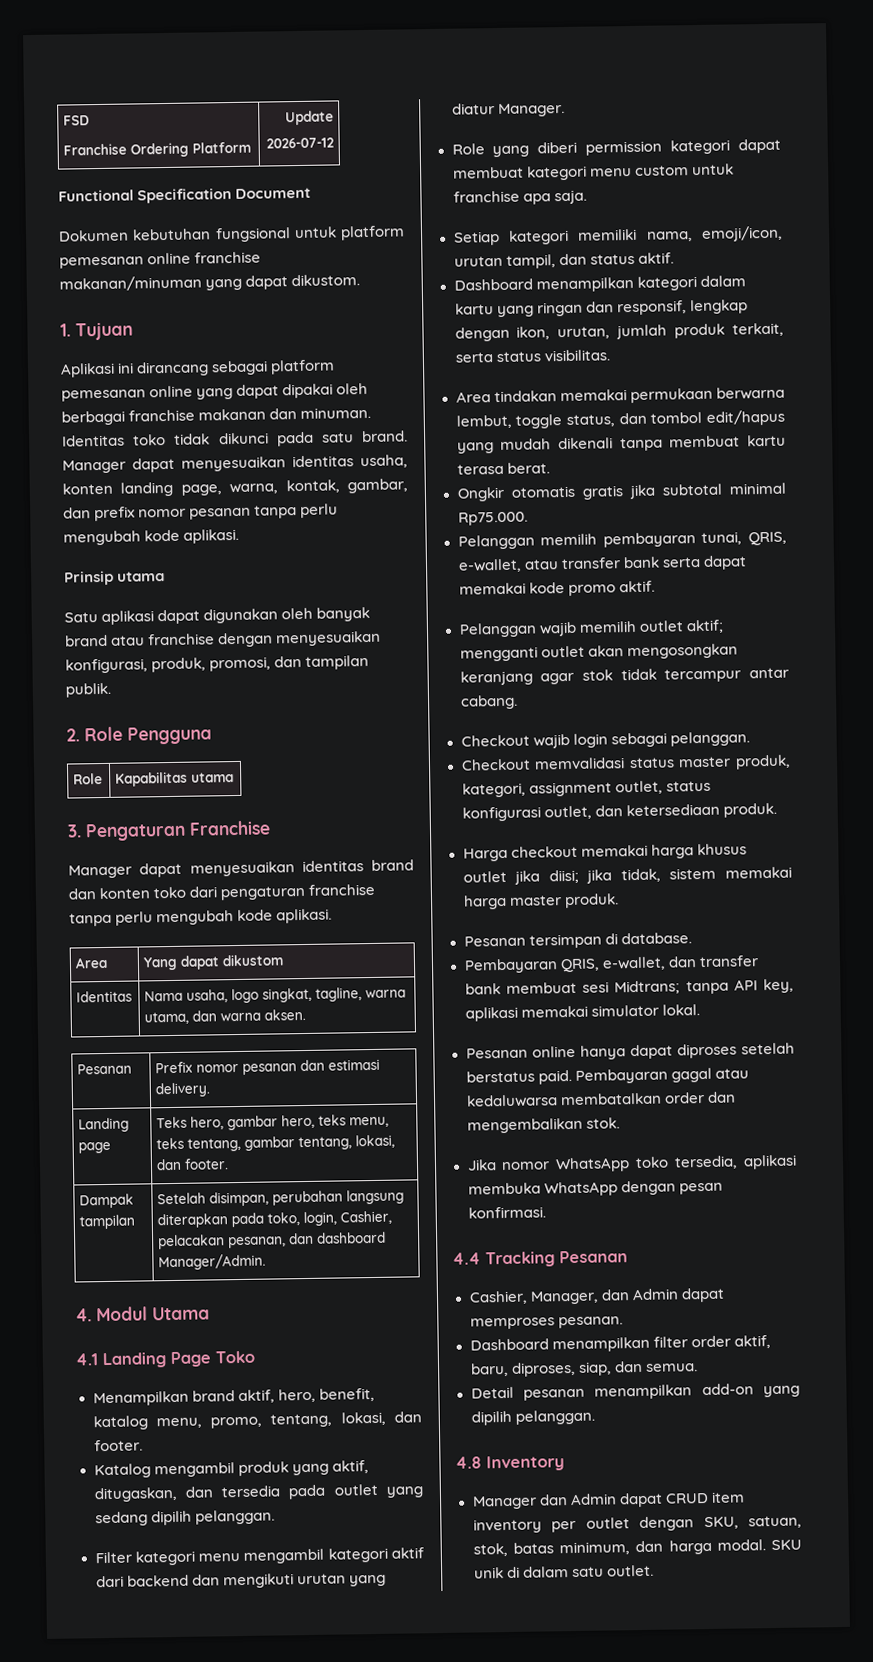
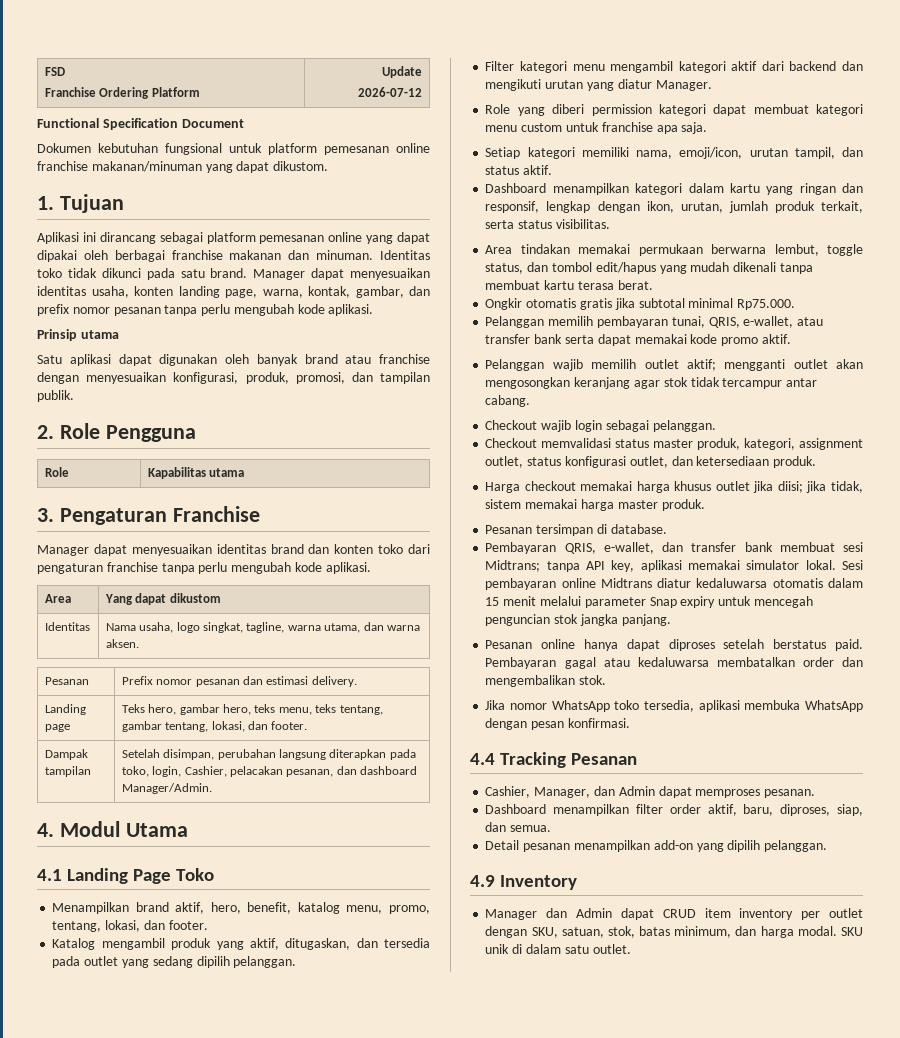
+ Sesi pembayaran online Midtrans diatur kedaluwarsa otomatis dalam 15 menit melalui parameter Snap expiry untuk mencegah penguncian stok jangka panjang.
- 4.8 Inventory
+ 4.9 Inventory

